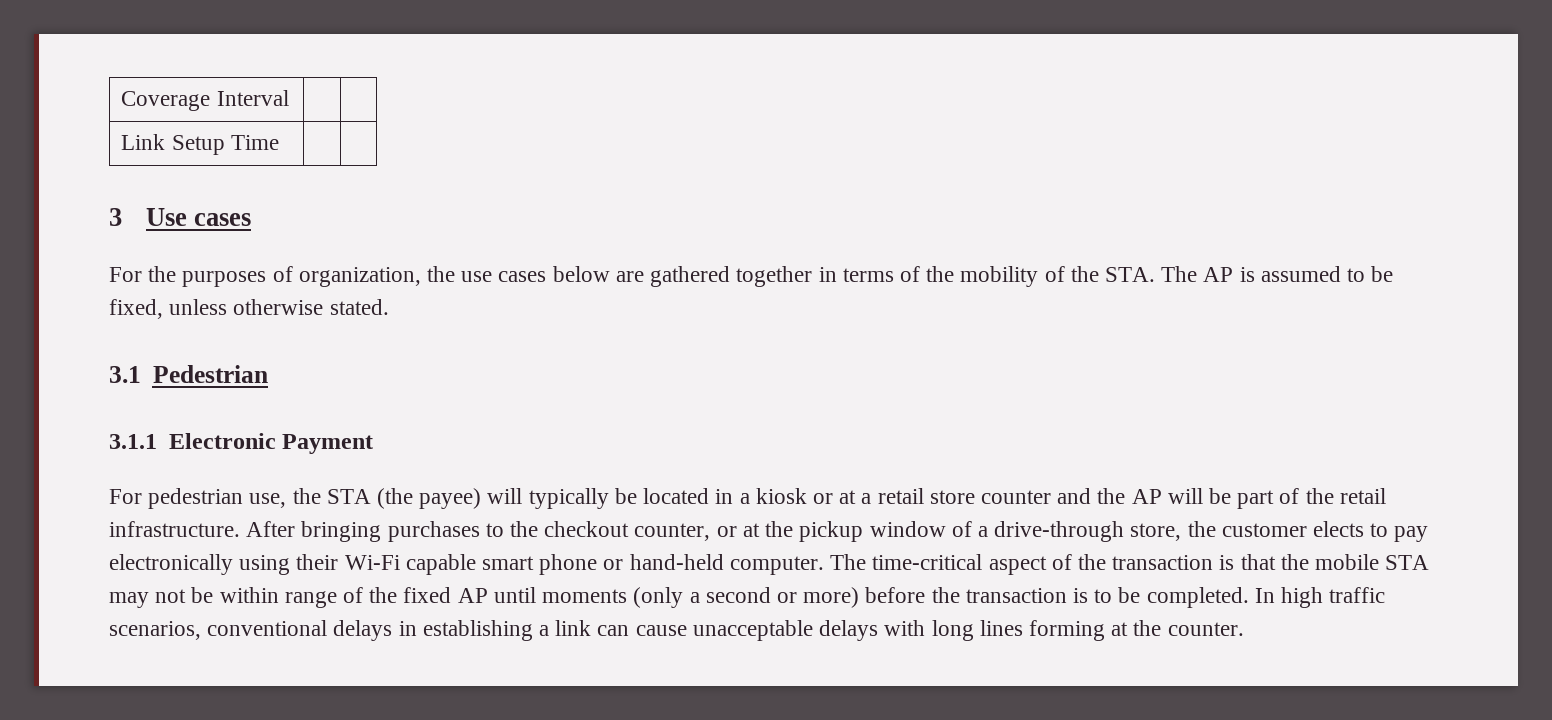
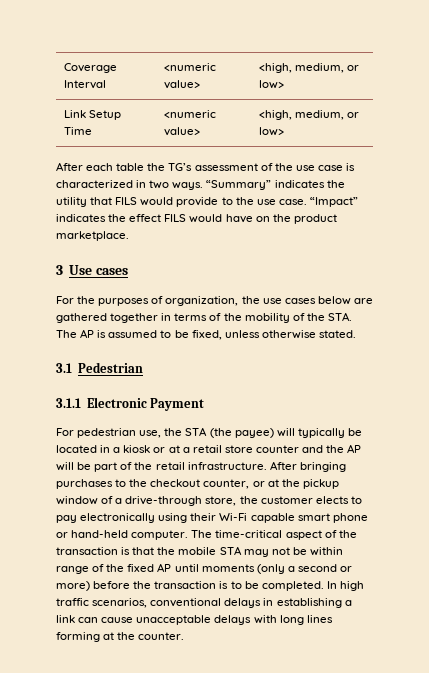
- Coverage Interval | |
- Link Setup Time | |
+ Coverage Interval | <numeric value> | <high, medium, or low>
+ Link Setup Time | <numeric value> | <high, medium, or low>
+ After each table the TG’s assessment of the use case is characterized in two ways. “Summary” indicates the utility that FILS would provide to the use case. “Impact” indicates the effect FILS would have on the product marketplace.

